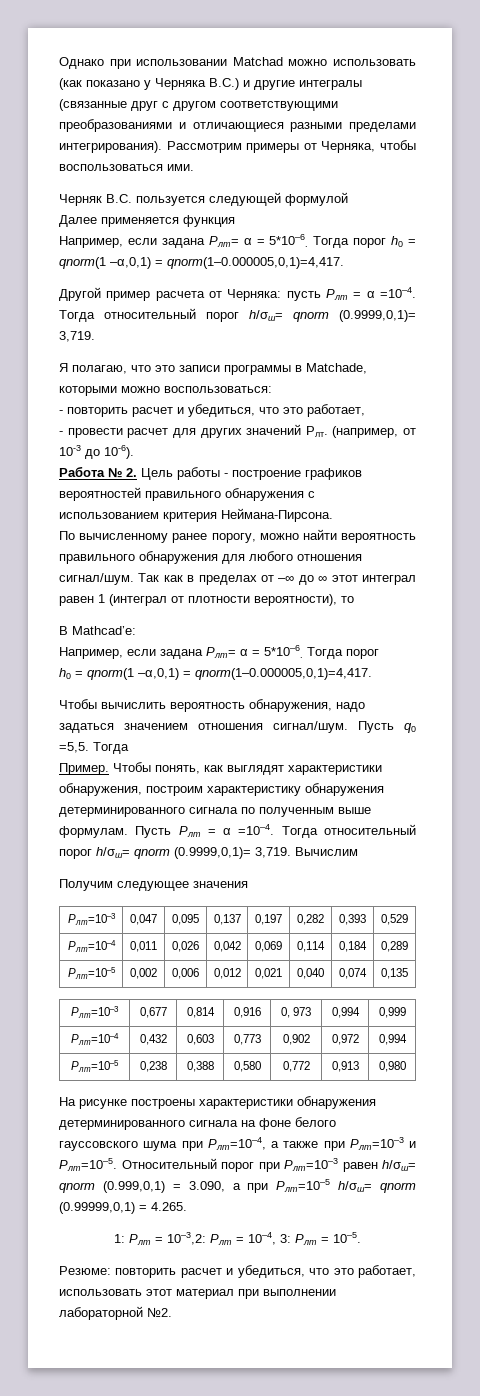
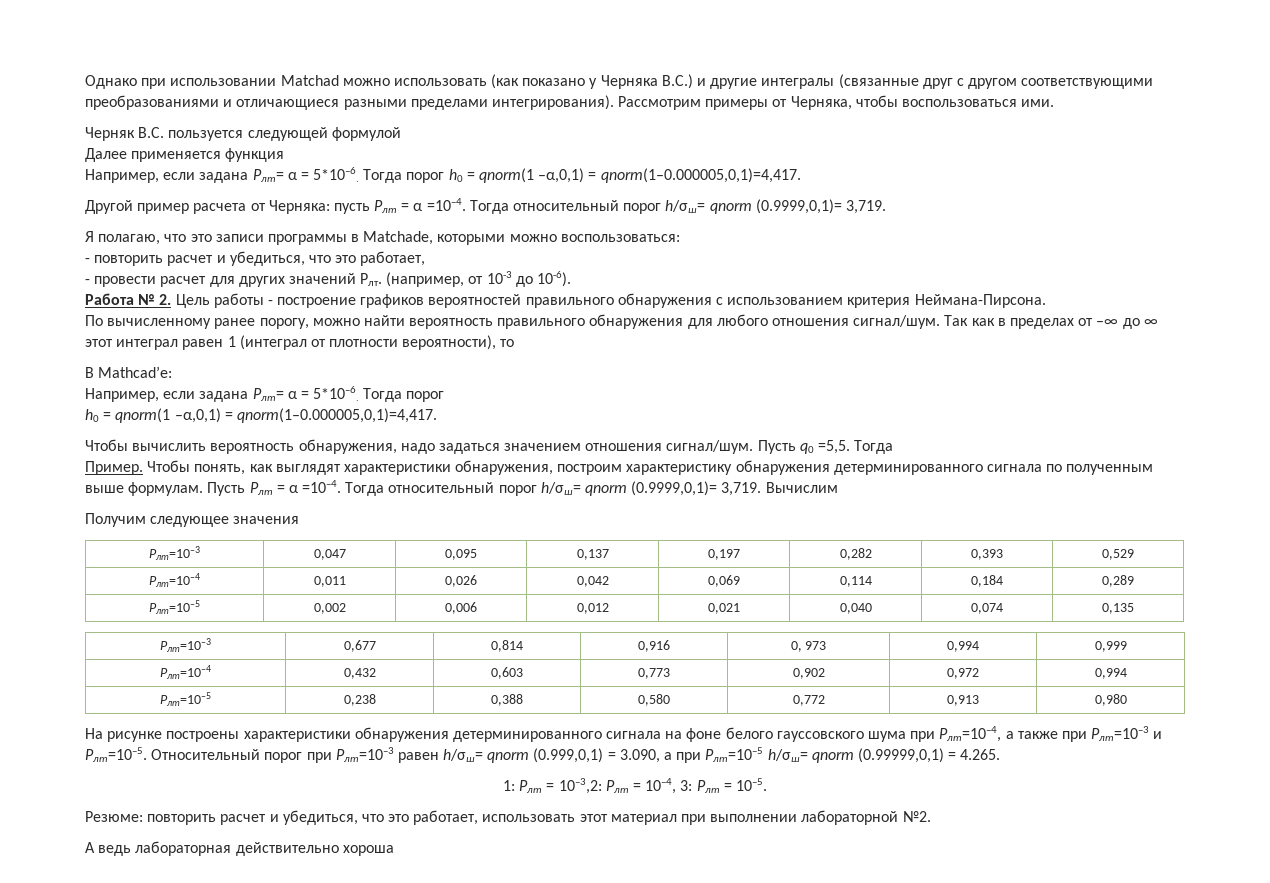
+ А ведь лабораторная действительно хороша

